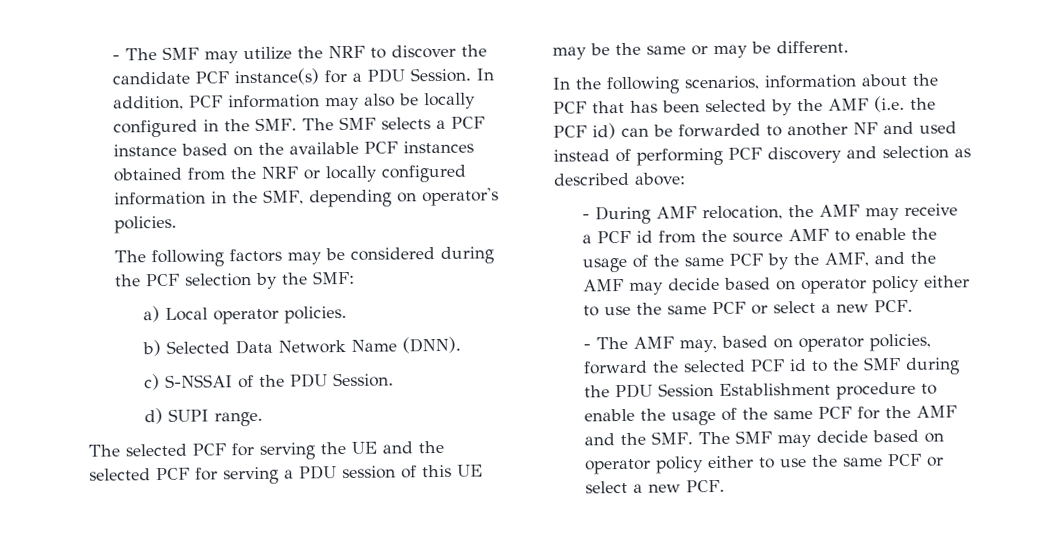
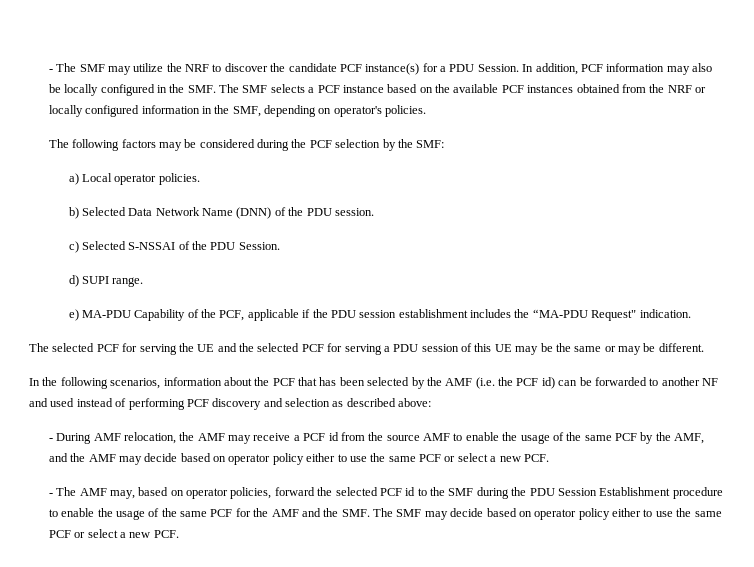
- b) Selected Data Network Name (DNN).
+ b) Selected Data Network Name (DNN) of the PDU session.
- c) S-NSSAI of the PDU Session.
+ c) Selected S-NSSAI of the PDU Session.
+ e) MA-PDU Capability of the PCF, applicable if the PDU session establishment includes the “MA-PDU Request" indication.

